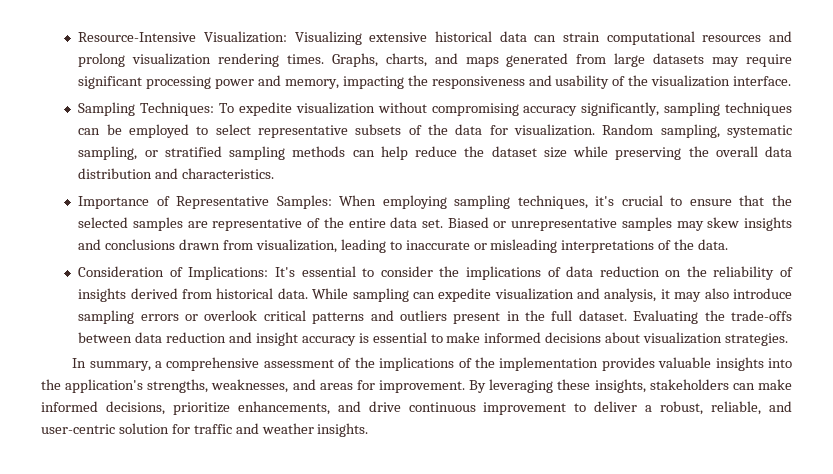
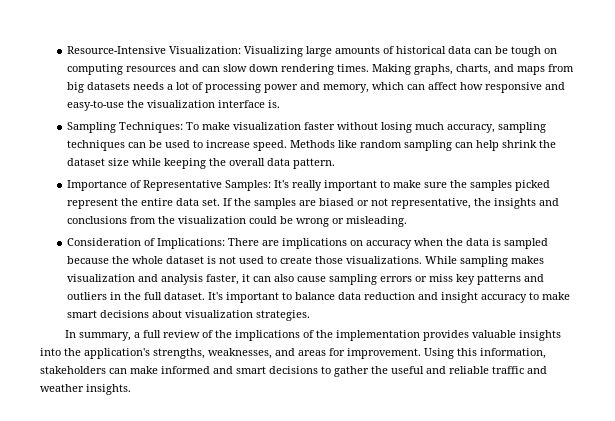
- Resource-Intensive Visualization: Visualizing extensive historical data can strain computational resources and prolong visualization rendering times. Graphs, charts, and maps generated from large datasets may require significant processing power and memory, impacting the responsiveness and usability of the visualization interface.
- Sampling Techniques: To expedite visualization without compromising accuracy significantly, sampling techniques can be employed to select representative subsets of the data for visualization. Random sampling, systematic sampling, or stratified sampling methods can help reduce the dataset size while preserving the overall data distribution and characteristics.
+ Resource-Intensive Visualization: Visualizing large amounts of historical data can be tough on computing resources and can slow down rendering times. Making graphs, charts, and maps from big datasets needs a lot of processing power and memory, which can affect how responsive and easy-to-use the visualization interface is.
+ Sampling Techniques: To make visualization faster without losing much accuracy, sampling techniques can be used to increase speed. Methods like random sampling can help shrink the dataset size while keeping the overall data pattern.
- Importance of Representative Samples: When employing sampling techniques, it's crucial to ensure that the selected samples are representative of the entire data set. Biased or unrepresentative samples may skew insights and conclusions drawn from visualization, leading to inaccurate or misleading interpretations of the data.
- Consideration of Implications: It's essential to consider the implications of data reduction on the reliability of insights derived from historical data. While sampling can expedite visualization and analysis, it may also introduce sampling errors or overlook critical patterns and outliers present in the full dataset.
+ Importance of Representative Samples: It's really important to make sure the samples picked represent the entire data set. If the samples are biased or not representative, the insights and conclusions from the visualization could be wrong or misleading.
+ Consideration of Implications: There are implications on accuracy when the data is sampled because the whole dataset is not used to create those visualizations. While sampling makes visualization and analysis faster, it can also cause sampling errors or miss key patterns and outliers in the full dataset.
- Evaluating the trade-offs between data reduction and insight accuracy is essential to make informed decisions about visualization strategies.
+ It's important to balance data reduction and insight accuracy to make smart decisions about visualization strategies.
- In summary, a comprehensive assessment of the implications of the implementation provides valuable insights into the application's strengths, weaknesses, and areas for improvement.
+ In summary, a full review of the implications of the implementation provides valuable insights into the application's strengths, weaknesses, and areas for improvement.
- By leveraging these insights, stakeholders can make informed decisions, prioritize enhancements, and drive continuous improvement to deliver a robust, reliable, and user-centric solution for traffic and weather insights.
+ Using this information, stakeholders can make informed and smart decisions to gather the useful and reliable traffic and weather insights.

